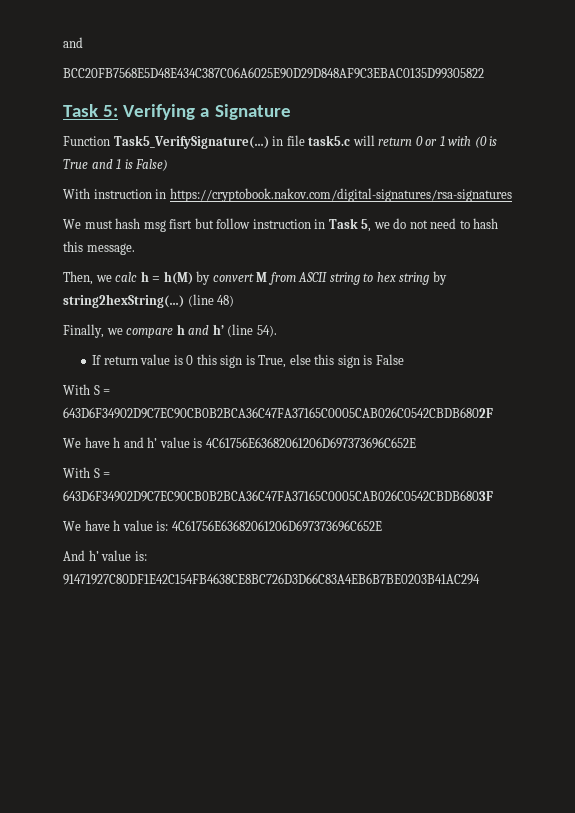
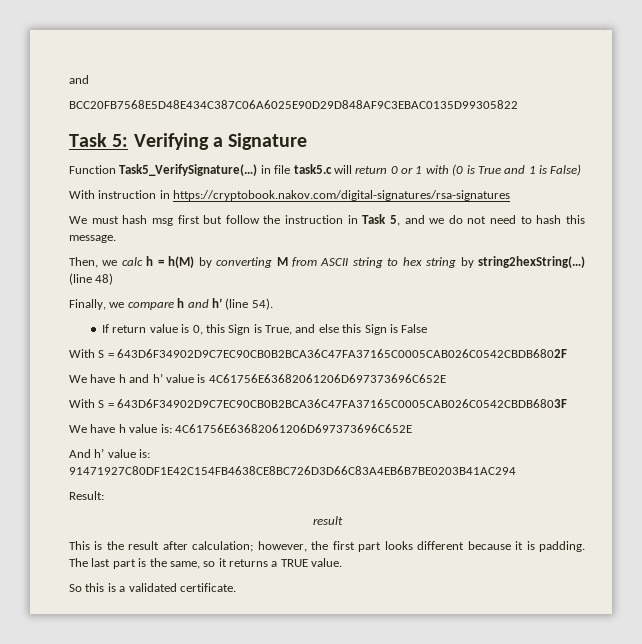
- We must hash msg fisrt but follow instruction in Task 5, we do not need to hash this message.
+ We must hash msg first but follow the instruction in Task 5, and we do not need to hash this message.
- Then, we calc h = h(M) by convert M from ASCII string to hex string by string2hexString(…)
+ Then, we calc h = h(M) by converting M from ASCII string to hex string by string2hexString(…)
- If return value is 0 this sign is True, else this sign is False
+ If return value is 0, this Sign is True, and else this Sign is False
+ Result:
+ result
+ This is the result after calculation; however, the first part looks different because it is padding. The last part is the same, so it returns a TRUE value.
+ So this is a validated certificate.

